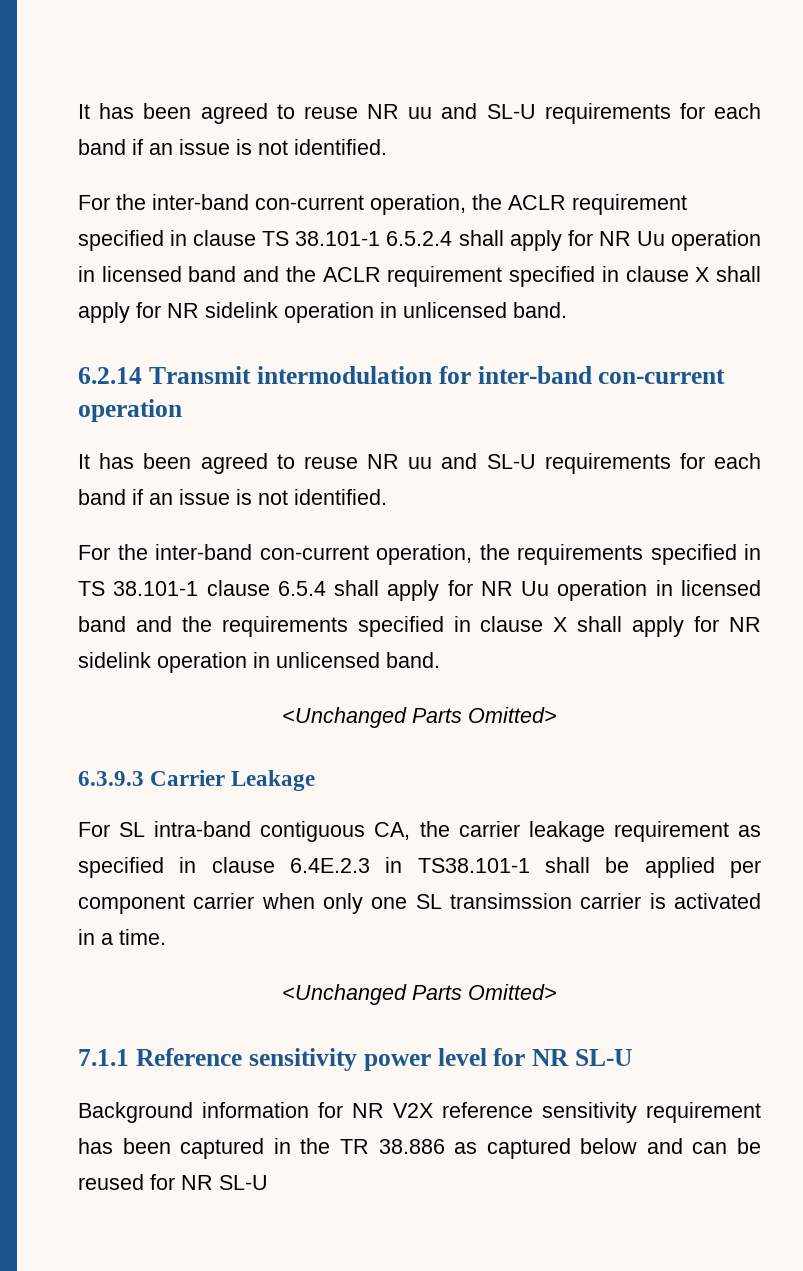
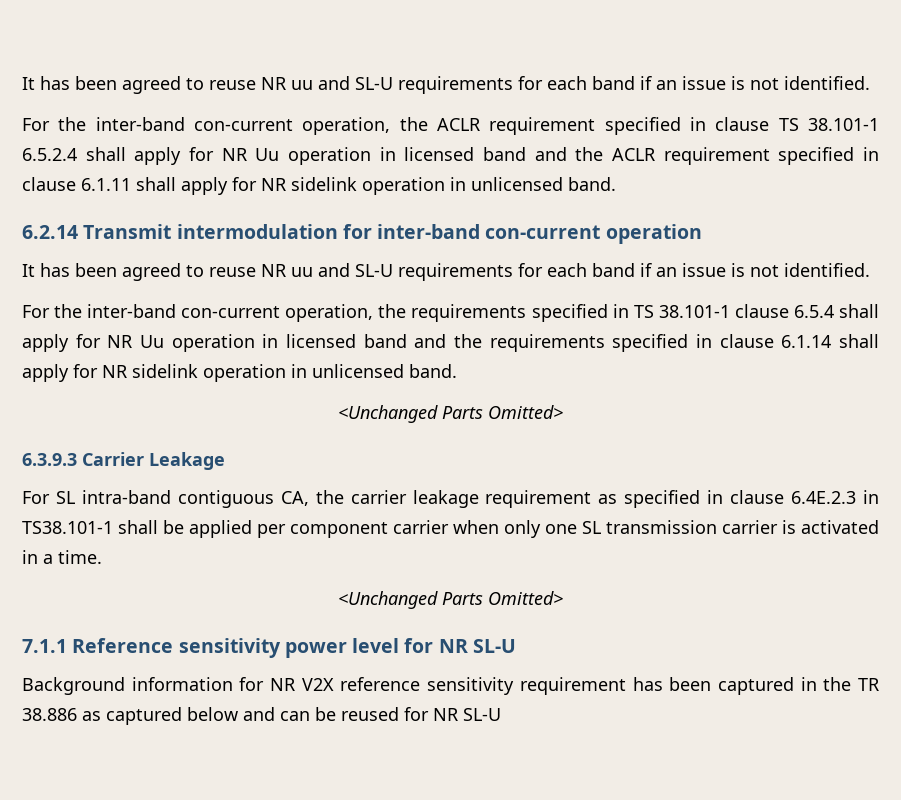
- For the inter-band con-current operation, the ACLR requirement specified in clause TS 38.101-1 6.5.2.4 shall apply for NR Uu operation in licensed band and the ACLR requirement specified in clause X shall apply for NR sidelink operation in unlicensed band.
+ For the inter-band con-current operation, the ACLR requirement specified in clause TS 38.101-1 6.5.2.4 shall apply for NR Uu operation in licensed band and the ACLR requirement specified in clause 6.1.11 shall apply for NR sidelink operation in unlicensed band.
- For the inter-band con-current operation, the requirements specified in TS 38.101-1 clause 6.5.4 shall apply for NR Uu operation in licensed band and the requirements specified in clause X shall apply for NR sidelink operation in unlicensed band.
+ For the inter-band con-current operation, the requirements specified in TS 38.101-1 clause 6.5.4 shall apply for NR Uu operation in licensed band and the requirements specified in clause 6.1.14 shall apply for NR sidelink operation in unlicensed band.
- For SL intra-band contiguous CA, the carrier leakage requirement as specified in clause 6.4E.2.3 in TS38.101-1 shall be applied per component carrier when only one SL transimssion carrier is activated in a time.
+ For SL intra-band contiguous CA, the carrier leakage requirement as specified in clause 6.4E.2.3 in TS38.101-1 shall be applied per component carrier when only one SL transmission carrier is activated in a time.

